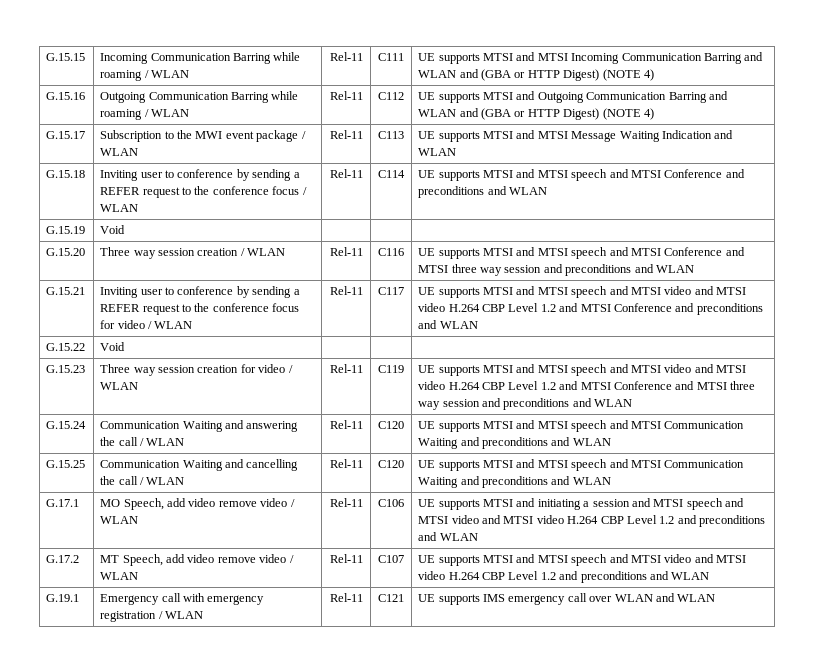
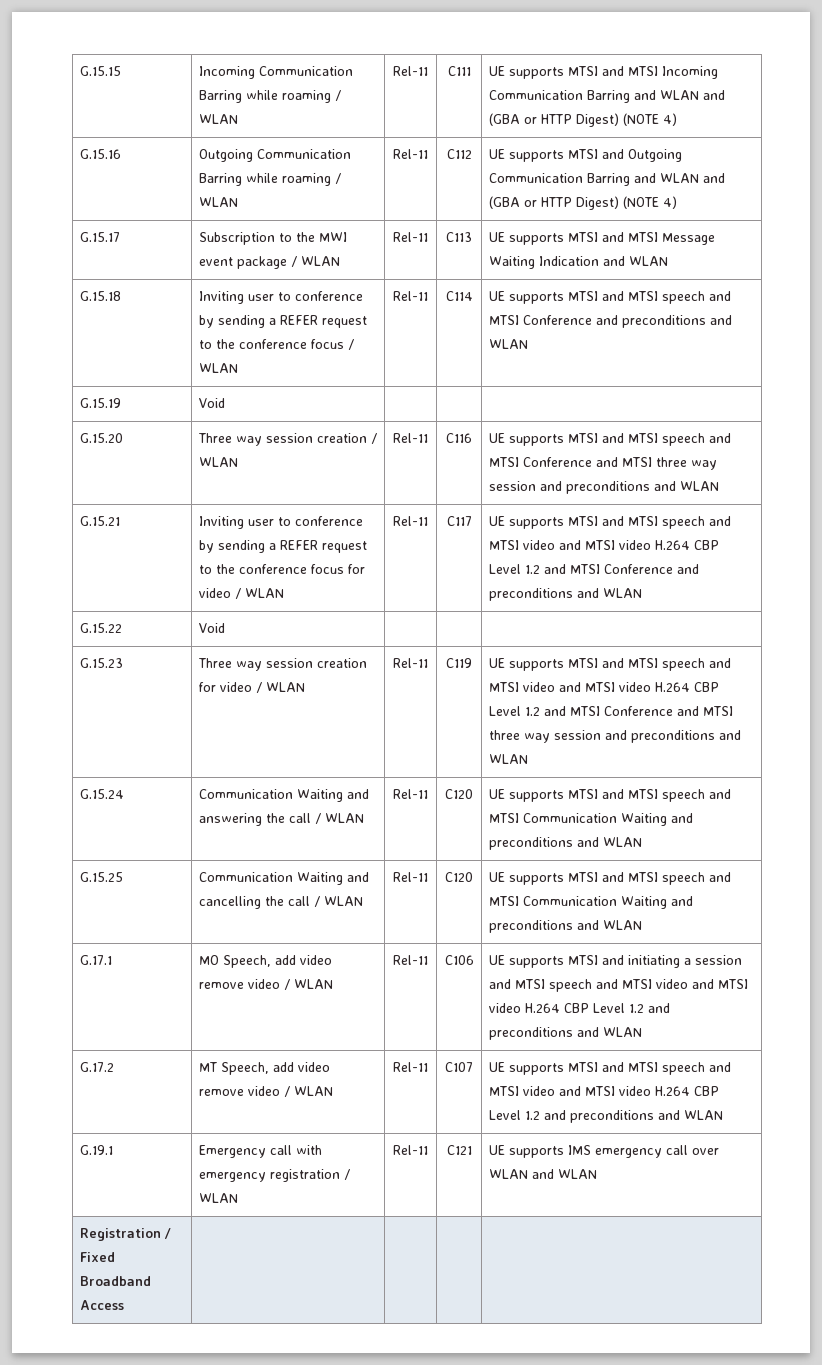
+ Registration / Fixed Broadband Access | | | |

